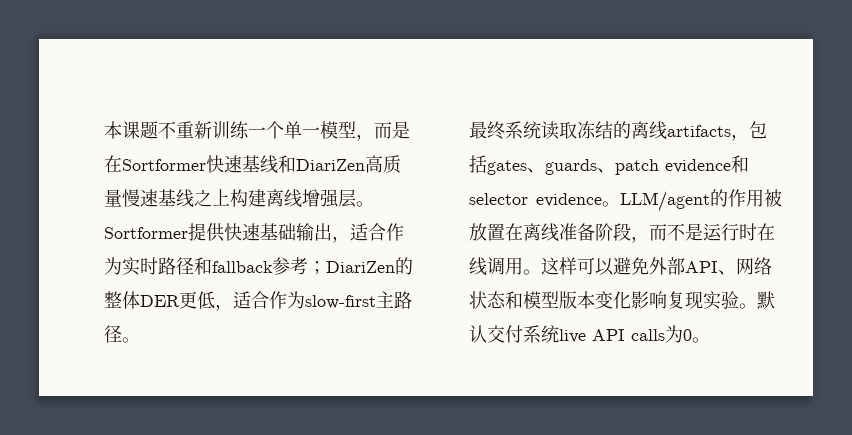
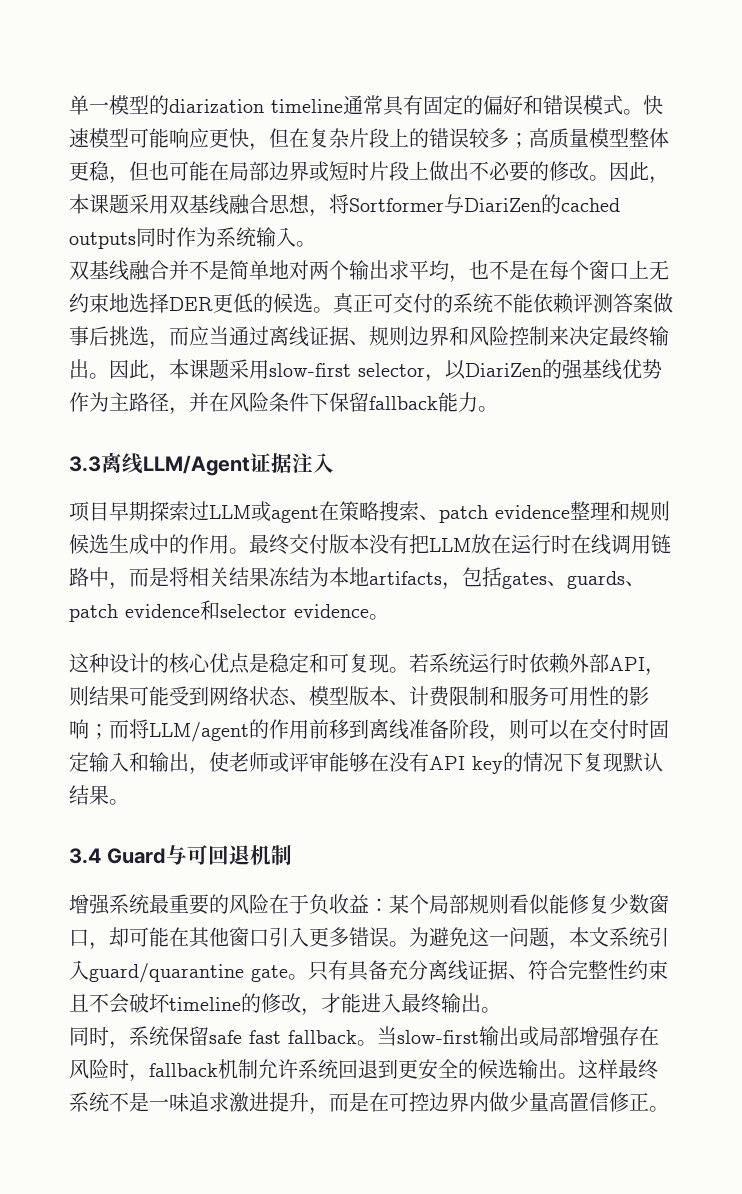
- 本课题不重新训练一个单一模型，而是在Sortformer快速基线和DiariZen高质量慢速基线之上构建离线增强层。Sortformer提供快速基础输出，适合作为实时路径和fallback参考；DiariZen的整体DER更低，适合作为slow-first主路径。
- 最终系统读取冻结的离线artifacts，包括gates、guards、patch evidence和selector evidence。LLM/agent的作用被放置在离线准备阶段，而不是运行时在线调用。这样可以避免外部API、网络状态和模型版本变化影响复现实验。默认交付系统live API calls为0。
+ 单一模型的diarization timeline通常具有固定的偏好和错误模式。快速模型可能响应更快，但在复杂片段上的错误较多；高质量模型整体更稳，但也可能在局部边界或短时片段上做出不必要的修改。因此，本课题采用双基线融合思想，将Sortformer与DiariZen的cached outputs同时作为系统输入。
+ 双基线融合并不是简单地对两个输出求平均，也不是在每个窗口上无约束地选择DER更低的候选。真正可交付的系统不能依赖评测答案做事后挑选，而应当通过离线证据、规则边界和风险控制来决定最终输出。因此，本课题采用slow-first selector，以DiariZen的强基线优势作为主路径，并在风险条件下保留fallback能力。
+ 3.3离线LLM/Agent证据注入
+ 项目早期探索过LLM或agent在策略搜索、patch evidence整理和规则候选生成中的作用。最终交付版本没有把LLM放在运行时在线调用链路中，而是将相关结果冻结为本地artifacts，包括gates、guards、patch evidence和selector evidence。
+ 这种设计的核心优点是稳定和可复现。若系统运行时依赖外部API，则结果可能受到网络状态、模型版本、计费限制和服务可用性的影响；而将LLM/agent的作用前移到离线准备阶段，则可以在交付时固定输入和输出，使老师或评审能够在没有API key的情况下复现默认结果。
+ 3.4 Guard与可回退机制
+ 增强系统最重要的风险在于负收益：某个局部规则看似能修复少数窗口，却可能在其他窗口引入更多错误。为避免这一问题，本文系统引入guard/quarantine gate。只有具备充分离线证据、符合完整性约束且不会破坏timeline的修改，才能进入最终输出。
+ 同时，系统保留safe fast fallback。当slow-first输出或局部增强存在风险时，fallback机制允许系统回退到更安全的候选输出。这样最终系统不是一味追求激进提升，而是在可控边界内做少量高置信修正。

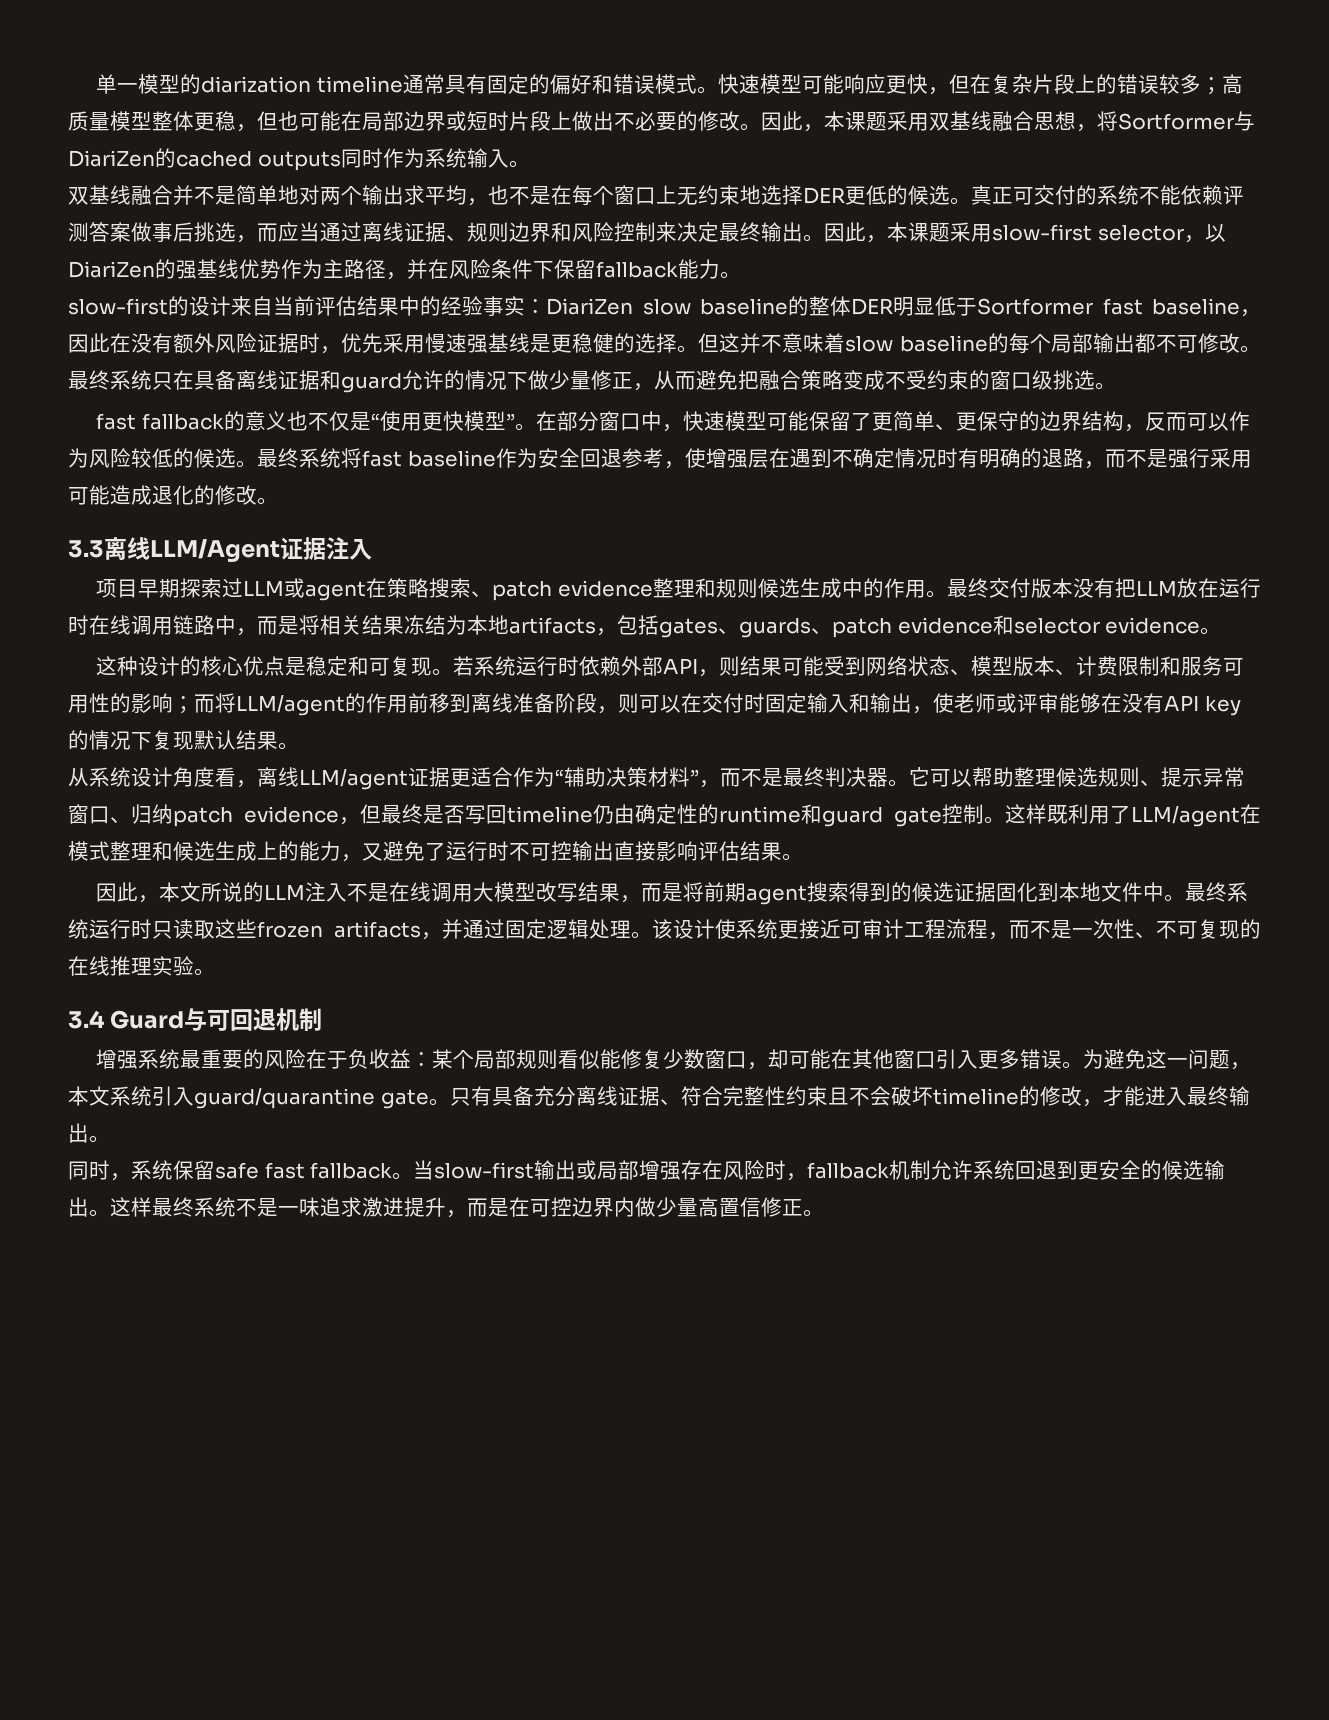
+ slow-first的设计来自当前评估结果中的经验事实：DiariZen slow baseline的整体DER明显低于Sortformer fast baseline，因此在没有额外风险证据时，优先采用慢速强基线是更稳健的选择。但这并不意味着slow baseline的每个局部输出都不可修改。最终系统只在具备离线证据和guard允许的情况下做少量修正，从而避免把融合策略变成不受约束的窗口级挑选。
+ fast fallback的意义也不仅是“使用更快模型”。在部分窗口中，快速模型可能保留了更简单、更保守的边界结构，反而可以作为风险较低的候选。最终系统将fast baseline作为安全回退参考，使增强层在遇到不确定情况时有明确的退路，而不是强行采用可能造成退化的修改。
+ 从系统设计角度看，离线LLM/agent证据更适合作为“辅助决策材料”，而不是最终判决器。它可以帮助整理候选规则、提示异常窗口、归纳patch evidence，但最终是否写回timeline仍由确定性的runtime和guard gate控制。这样既利用了LLM/agent在模式整理和候选生成上的能力，又避免了运行时不可控输出直接影响评估结果。
+ 因此，本文所说的LLM注入不是在线调用大模型改写结果，而是将前期agent搜索得到的候选证据固化到本地文件中。最终系统运行时只读取这些frozen artifacts，并通过固定逻辑处理。该设计使系统更接近可审计工程流程，而不是一次性、不可复现的在线推理实验。

